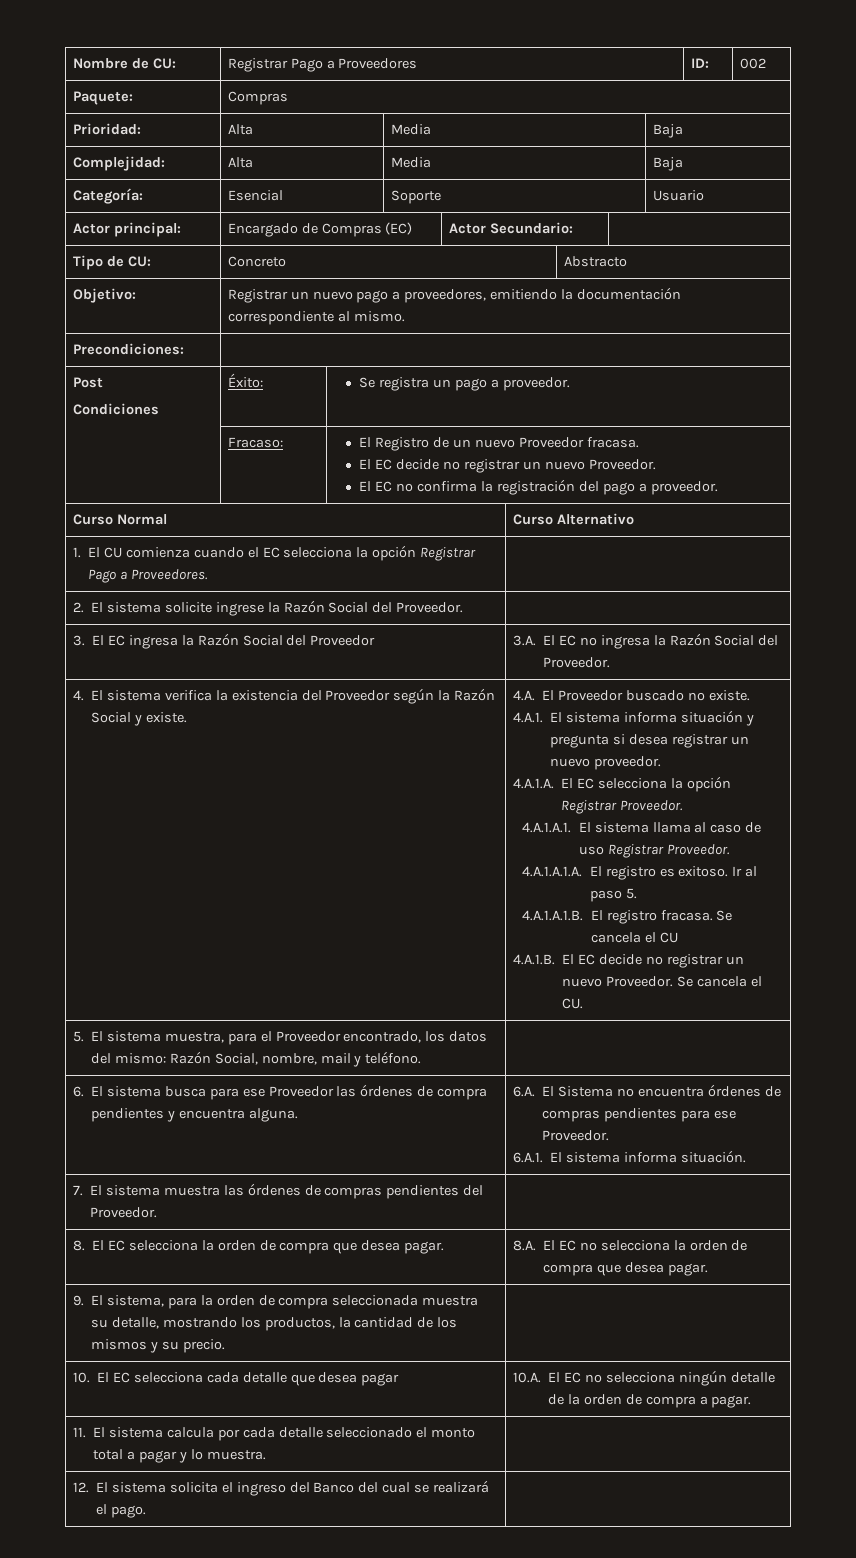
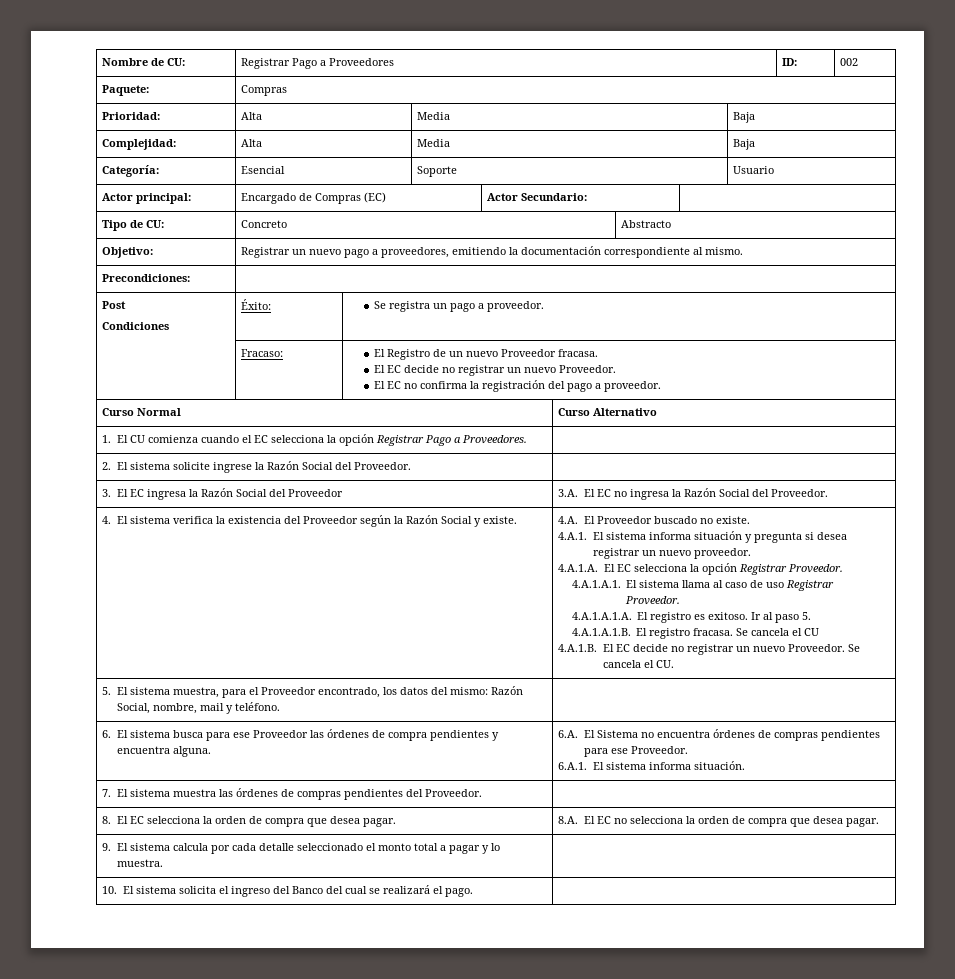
- 9. El sistema, para la orden de compra seleccionada muestra su detalle, mostrando los productos, la cantidad de los mismos y su precio. |
- 10. El EC selecciona cada detalle que desea pagar | 10.A. El EC no selecciona ningún detalle de la orden de compra a pagar.
- 11. El sistema calcula por cada detalle seleccionado el monto total a pagar y lo muestra. |
+ 9. El sistema calcula por cada detalle seleccionado el monto total a pagar y lo muestra. |
- 12. El sistema solicita el ingreso del Banco del cual se realizará el pago. |
+ 10. El sistema solicita el ingreso del Banco del cual se realizará el pago. |

